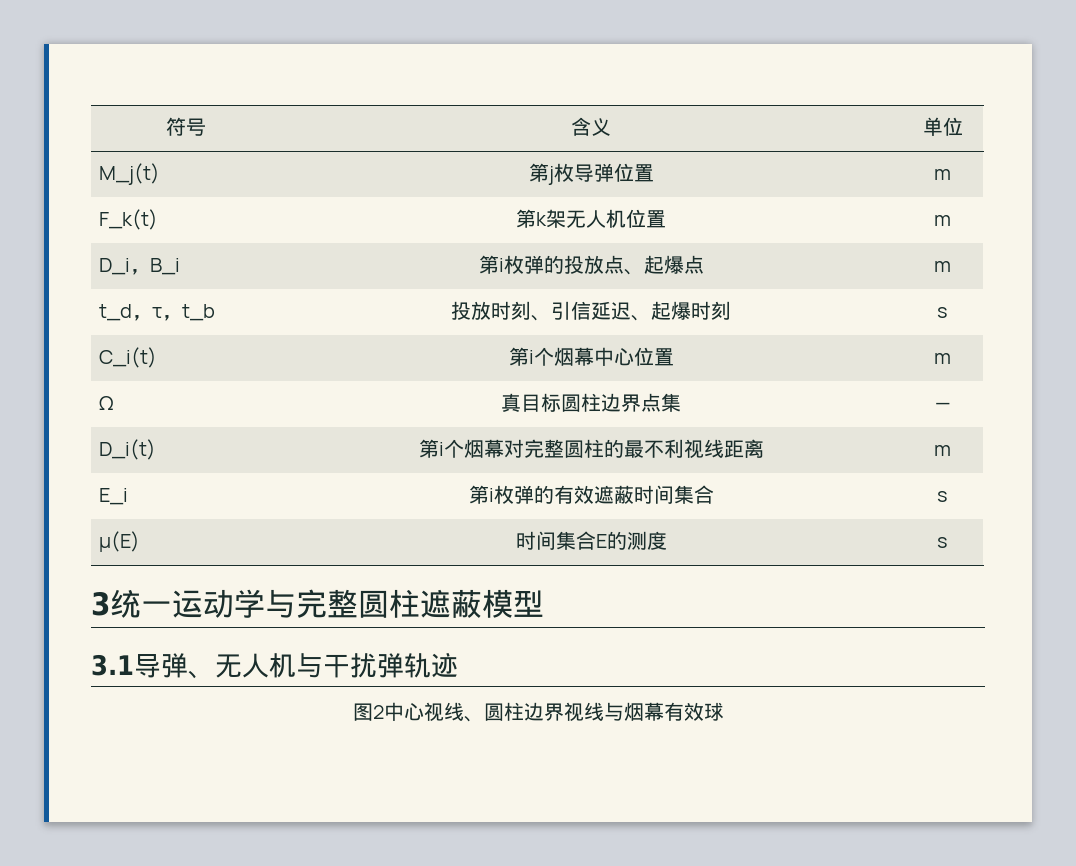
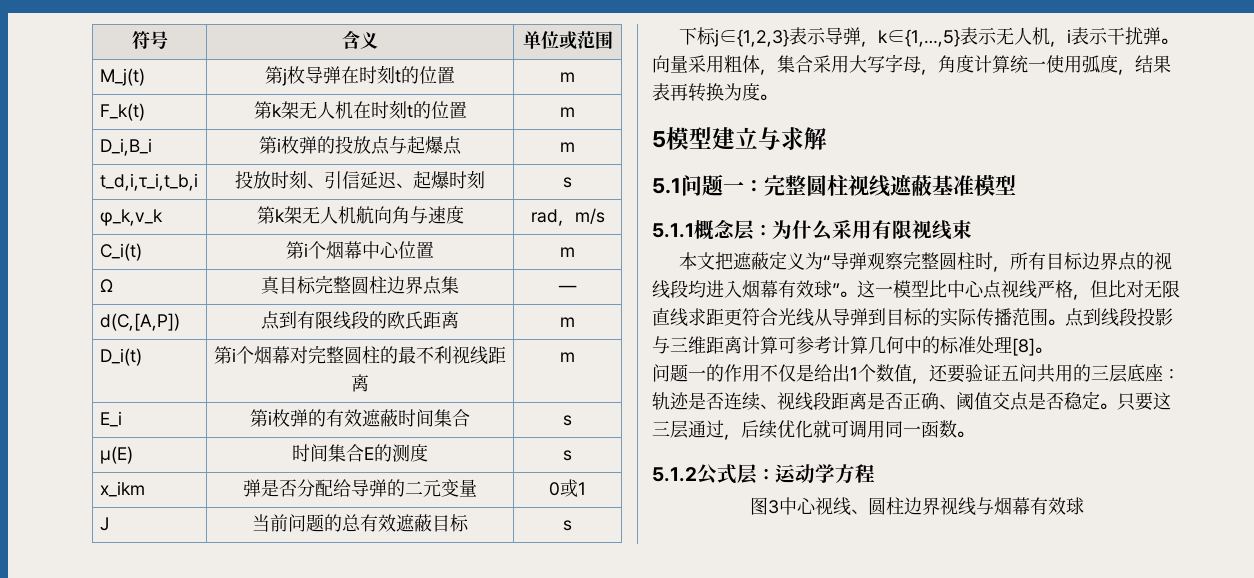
- 符号 | 含义 | 单位
+ 符号 | 含义 | 单位或范围
- M_j(t) | 第j枚导弹位置 | m
+ M_j(t) | 第j枚导弹在时刻t的位置 | m
- F_k(t) | 第k架无人机位置 | m
- D_i，B_i | 第i枚弹的投放点、起爆点 | m
+ F_k(t) | 第k架无人机在时刻t的位置 | m
+ D_i,B_i | 第i枚弹的投放点与起爆点 | m
- t_d，τ，t_b | 投放时刻、引信延迟、起爆时刻 | s
+ t_d,i,τ_i,t_b,i | 投放时刻、引信延迟、起爆时刻 | s
+ φ_k,v_k | 第k架无人机航向角与速度 | rad，m/s
- Ω | 真目标圆柱边界点集 | —
+ Ω | 真目标完整圆柱边界点集 | —
+ d(C,[A,P]) | 点到有限线段的欧氏距离 | m
- 3统一运动学与完整圆柱遮蔽模型
- 3.1导弹、无人机与干扰弹轨迹
+ x_ikm | 弹是否分配给导弹的二元变量 | 0或1
+ J | 当前问题的总有效遮蔽目标 | s
+ 下标j∈{1,2,3}表示导弹，k∈{1,…,5}表示无人机，i表示干扰弹。向量采用粗体，集合采用大写字母，角度计算统一使用弧度，结果表再转换为度。
+ 5模型建立与求解
+ 5.1问题一：完整圆柱视线遮蔽基准模型
+ 5.1.1概念层：为什么采用有限视线束
+ 本文把遮蔽定义为“导弹观察完整圆柱时，所有目标边界点的视线段均进入烟幕有效球”。这一模型比中心点视线严格，但比对无限直线求距更符合光线从导弹到目标的实际传播范围。点到线段投影与三维距离计算可参考计算几何中的标准处理[8]。
+ 问题一的作用不仅是给出1个数值，还要验证五问共用的三层底座：轨迹是否连续、视线段距离是否正确、阈值交点是否稳定。只要这三层通过，后续优化就可调用同一函数。
+ 5.1.2公式层：运动学方程
- 图2中心视线、圆柱边界视线与烟幕有效球
+ 图3中心视线、圆柱边界视线与烟幕有效球

